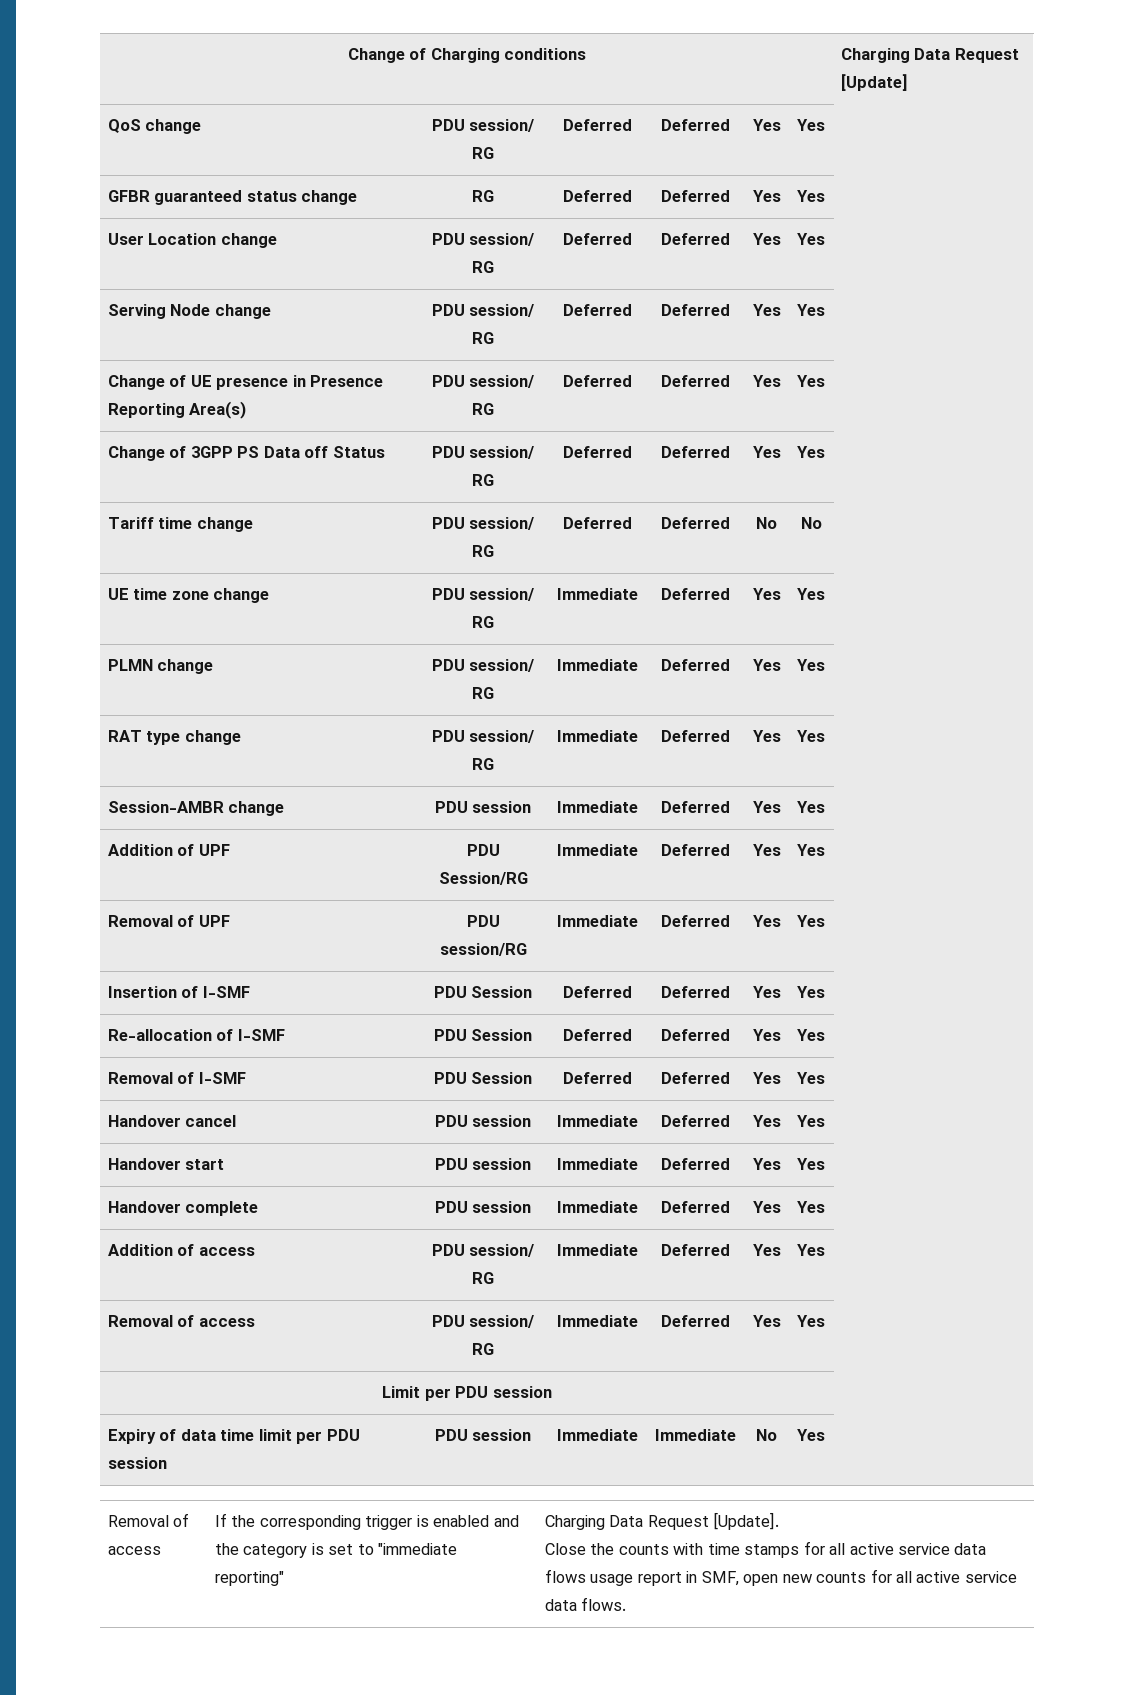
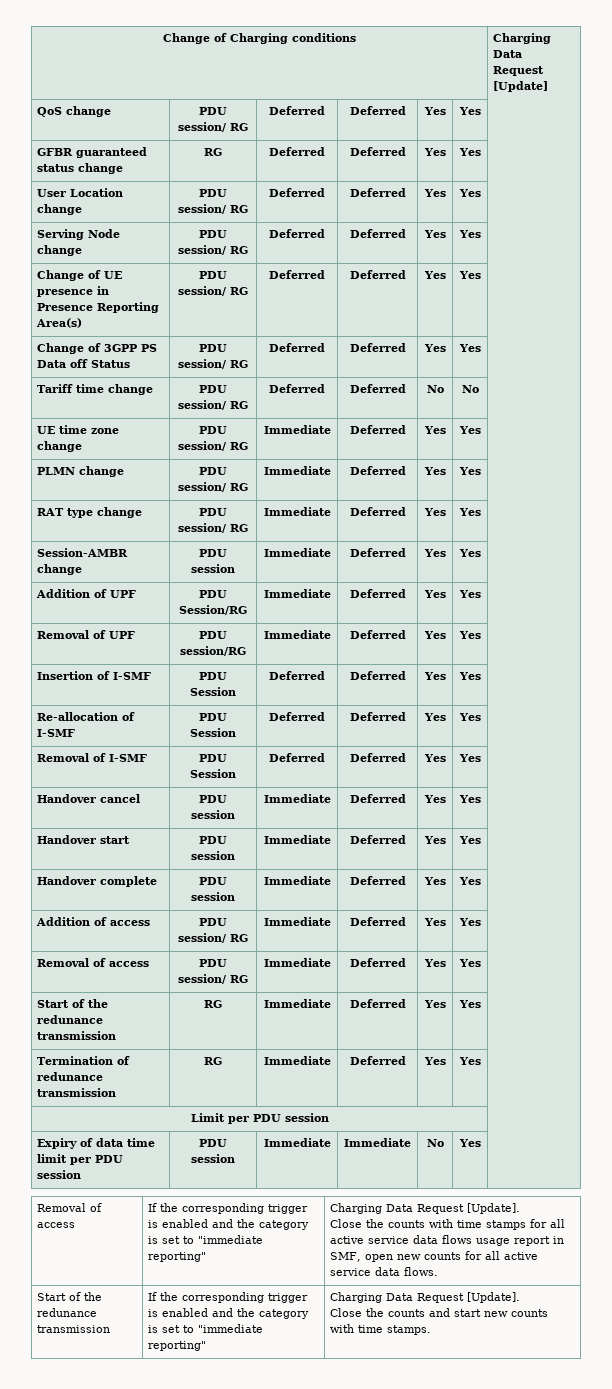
+ Start of the redunance transmission | RG | Immediate | Deferred | Yes | Yes |
+ Termination of redunance transmission | RG | Immediate | Deferred | Yes | Yes |
+ Start of the redunance transmission | If the corresponding trigger is enabled and the category is set to "immediate reporting" | Charging Data Request [Update].
+ Close the counts and start new counts with time stamps.

